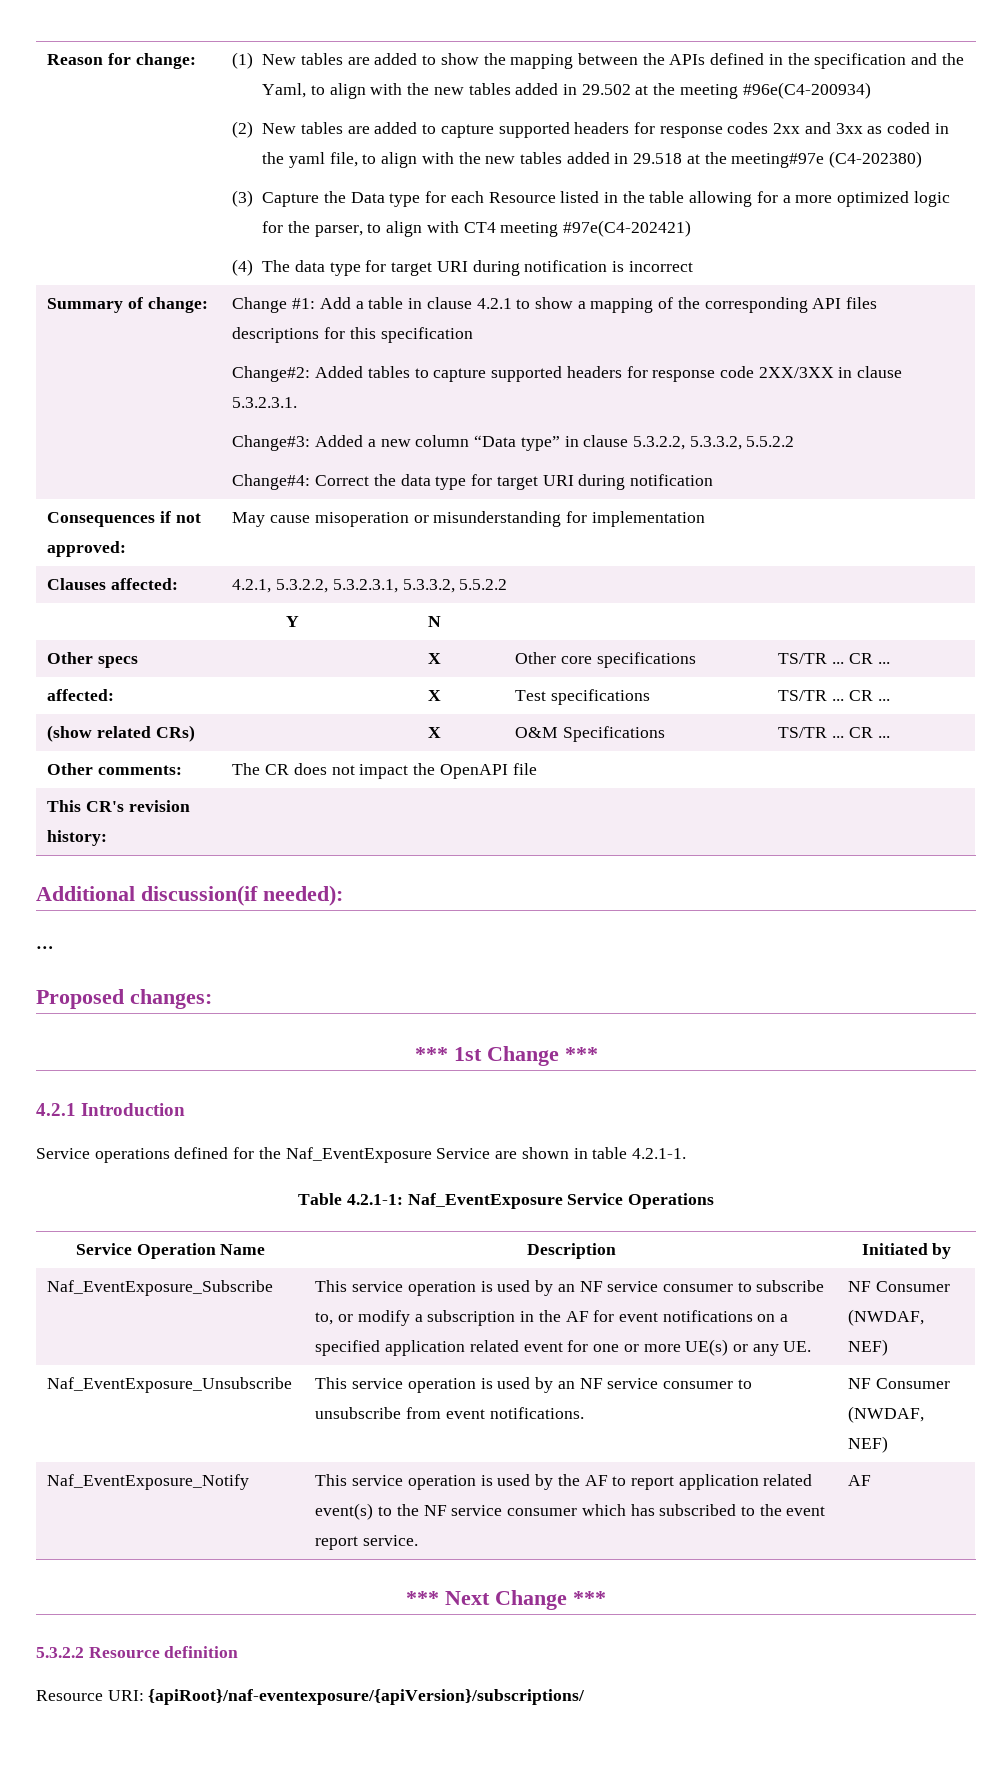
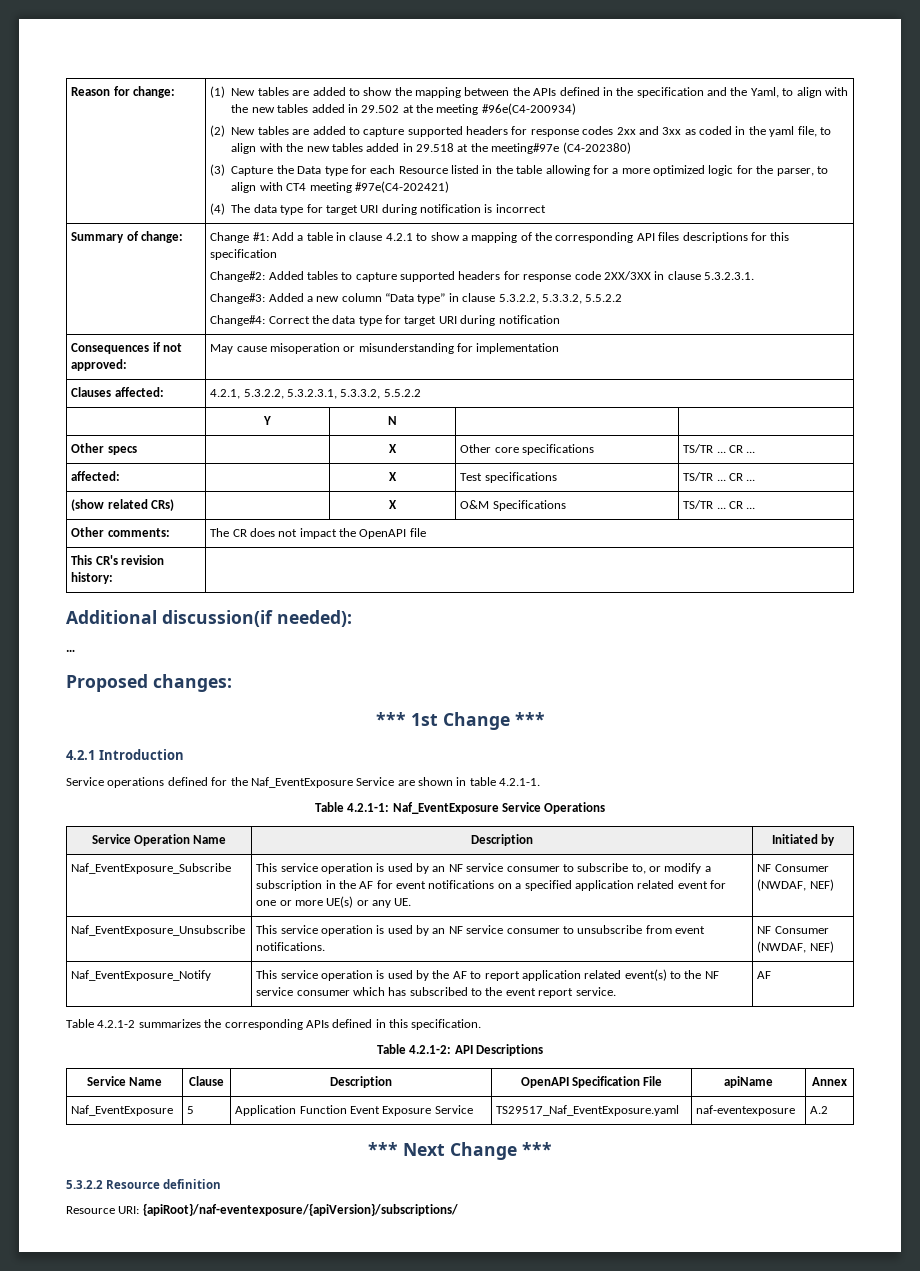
+ Table 4.2.1-2 summarizes the corresponding APIs defined in this specification.
+ Table 4.2.1-2: API Descriptions
+ Service Name | Clause | Description | OpenAPI Specification File | apiName | Annex
+ Naf_EventExposure | 5 | Application Function Event Exposure Service | TS29517_Naf_EventExposure.yaml | naf-eventexposure | A.2

